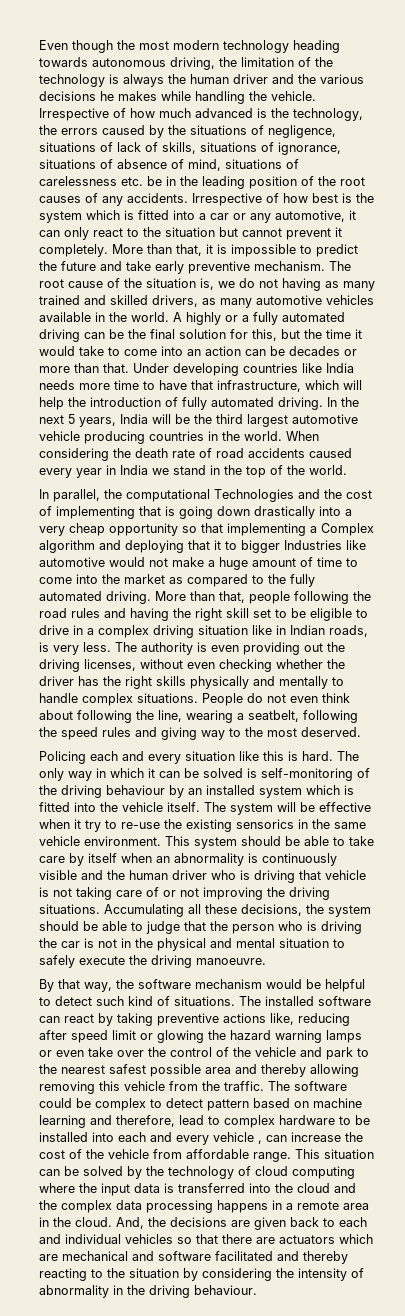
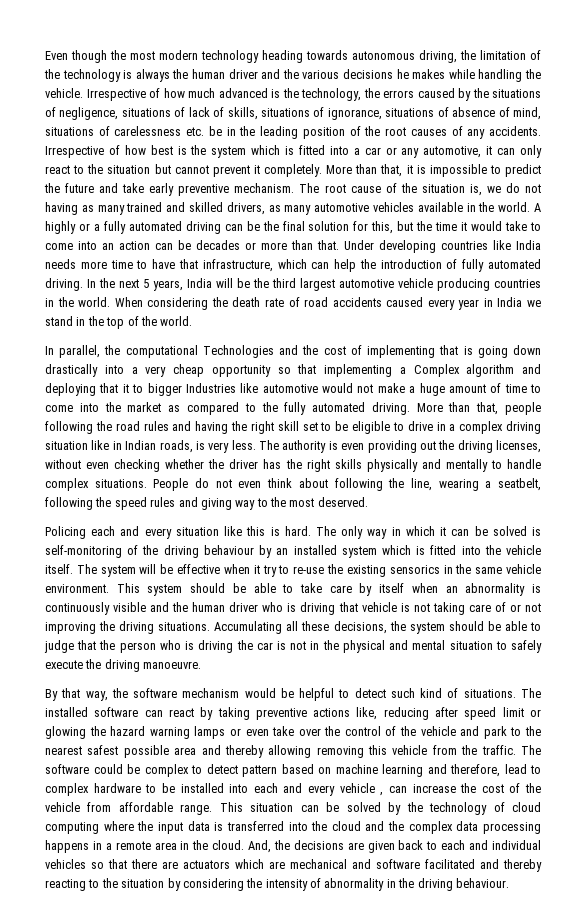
- Under developing countries like India needs more time to have that infrastructure, which will help the introduction of fully automated driving.
+ Under developing countries like India needs more time to have that infrastructure, which can help the introduction of fully automated driving.

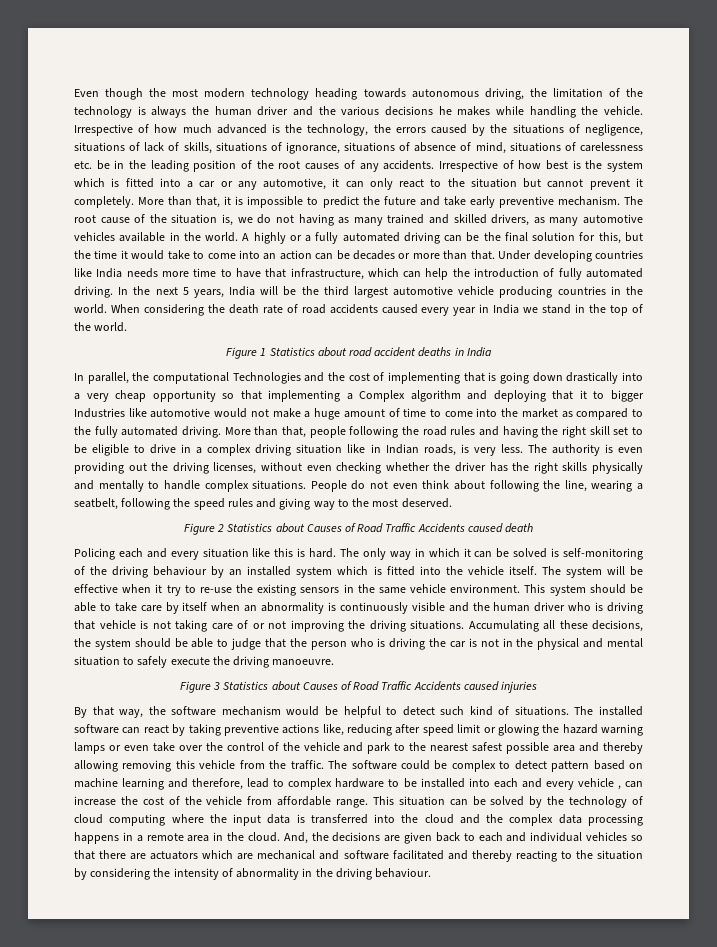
+ Figure 1 Statistics about road accident deaths in India
+ Figure 2 Statistics about Causes of Road Traffic Accidents caused death
- The system will be effective when it try to re-use the existing sensorics in the same vehicle environment.
+ The system will be effective when it try to re-use the existing sensors in the same vehicle environment.
+ Figure 3 Statistics about Causes of Road Traffic Accidents caused injuries

